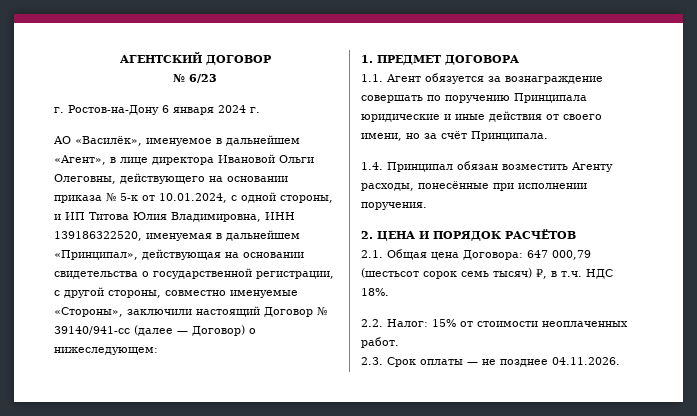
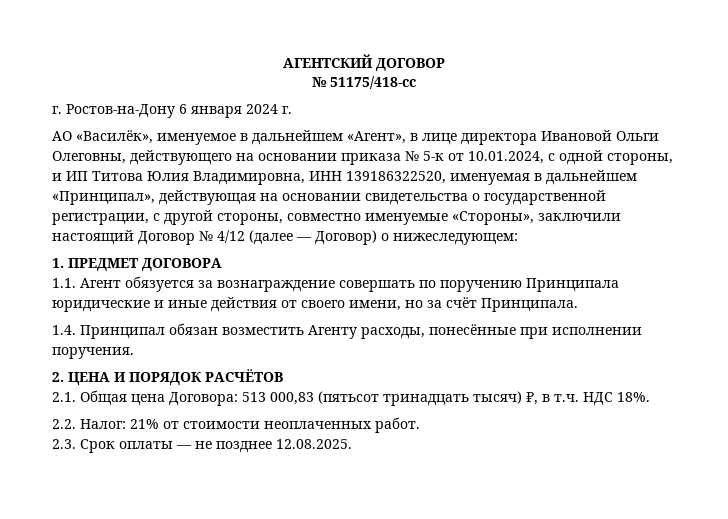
- № 6/23
+ № 51175/418-сс
- АО «Василёк», именуемое в дальнейшем «Агент», в лице директора Ивановой Ольги Олеговны, действующего на основании приказа № 5-к от 10.01.2024, с одной стороны, и ИП Титова Юлия Владимировна, ИНН 139186322520, именуемая в дальнейшем «Принципал», действующая на основании свидетельства о государственной регистрации, с другой стороны, совместно именуемые «Стороны», заключили настоящий Договор № 39140/941-сс (далее — Договор) о нижеследующем:
+ АО «Василёк», именуемое в дальнейшем «Агент», в лице директора Ивановой Ольги Олеговны, действующего на основании приказа № 5-к от 10.01.2024, с одной стороны, и ИП Титова Юлия Владимировна, ИНН 139186322520, именуемая в дальнейшем «Принципал», действующая на основании свидетельства о государственной регистрации, с другой стороны, совместно именуемые «Стороны», заключили настоящий Договор № 4/12 (далее — Договор) о нижеследующем:
- 2.1. Общая цена Договора: 647 000,79 (шестьсот сорок семь тысяч) ₽, в т.ч. НДС 18%.
+ 2.1. Общая цена Договора: 513 000,83 (пятьсот тринадцать тысяч) ₽, в т.ч. НДС 18%.
- 2.2. Налог: 15% от стоимости неоплаченных работ.
+ 2.2. Налог: 21% от стоимости неоплаченных работ.
- 2.3. Срок оплаты — не позднее 04.11.2026.
+ 2.3. Срок оплаты — не позднее 12.08.2025.

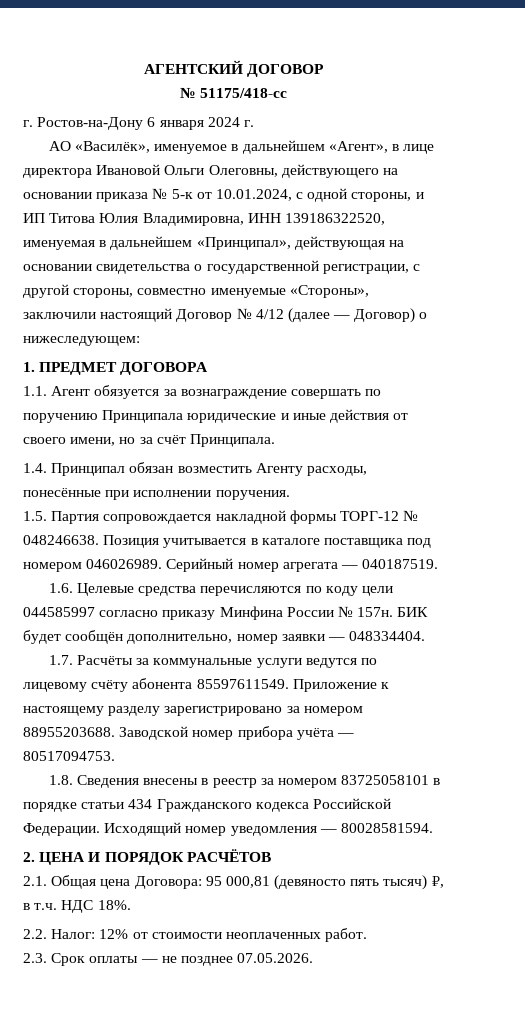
+ 1.5. Партия сопровождается накладной формы ТОРГ-12 № 048246638. Позиция учитывается в каталоге поставщика под номером 046026989. Серийный номер агрегата — 040187519.
+ 1.6. Целевые средства перечисляются по коду цели 044585997 согласно приказу Минфина России № 157н. БИК будет сообщён дополнительно, номер заявки — 048334404.
+ 1.7. Расчёты за коммунальные услуги ведутся по лицевому счёту абонента 85597611549. Приложение к настоящему разделу зарегистрировано за номером 88955203688. Заводской номер прибора учёта — 80517094753.
+ 1.8. Сведения внесены в реестр за номером 83725058101 в порядке статьи 434 Гражданского кодекса Российской Федерации. Исходящий номер уведомления — 80028581594.
- 2.1. Общая цена Договора: 513 000,83 (пятьсот тринадцать тысяч) ₽, в т.ч. НДС 18%.
+ 2.1. Общая цена Договора: 95 000,81 (девяносто пять тысяч) ₽, в т.ч. НДС 18%.
- 2.2. Налог: 21% от стоимости неоплаченных работ.
+ 2.2. Налог: 12% от стоимости неоплаченных работ.
- 2.3. Срок оплаты — не позднее 12.08.2025.
+ 2.3. Срок оплаты — не позднее 07.05.2026.

